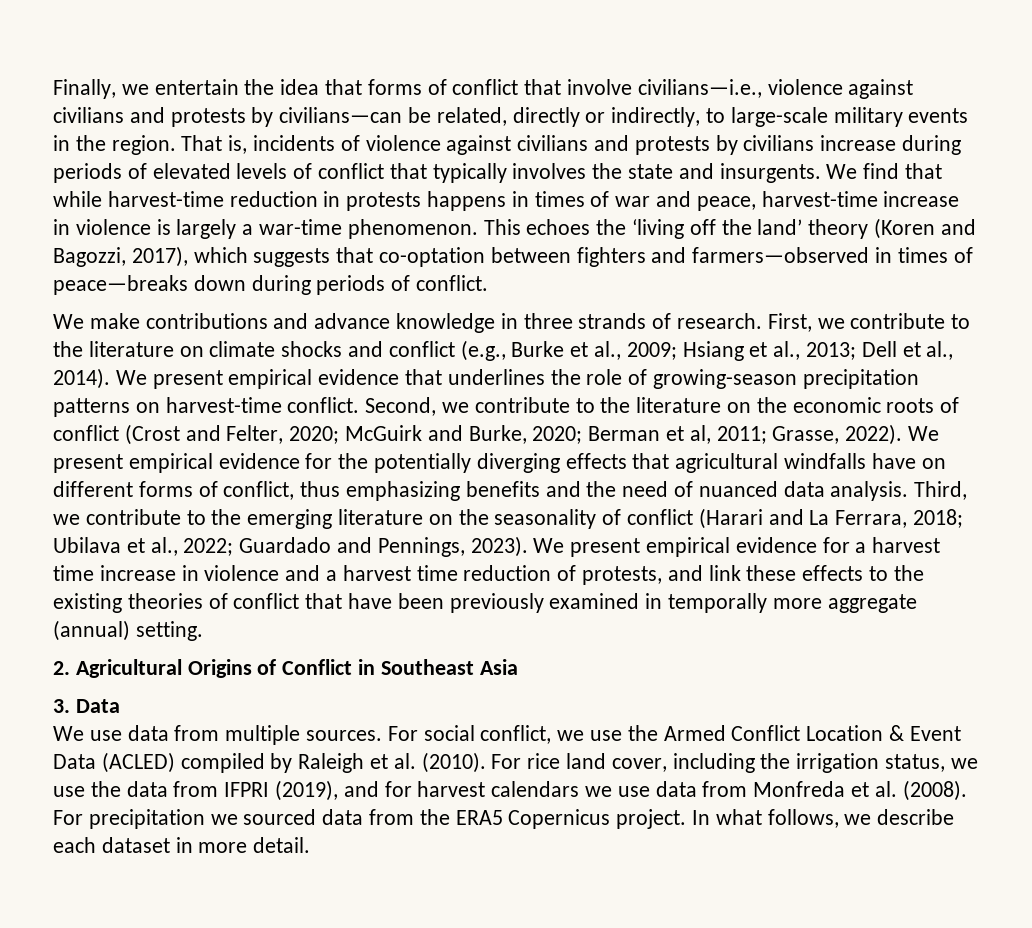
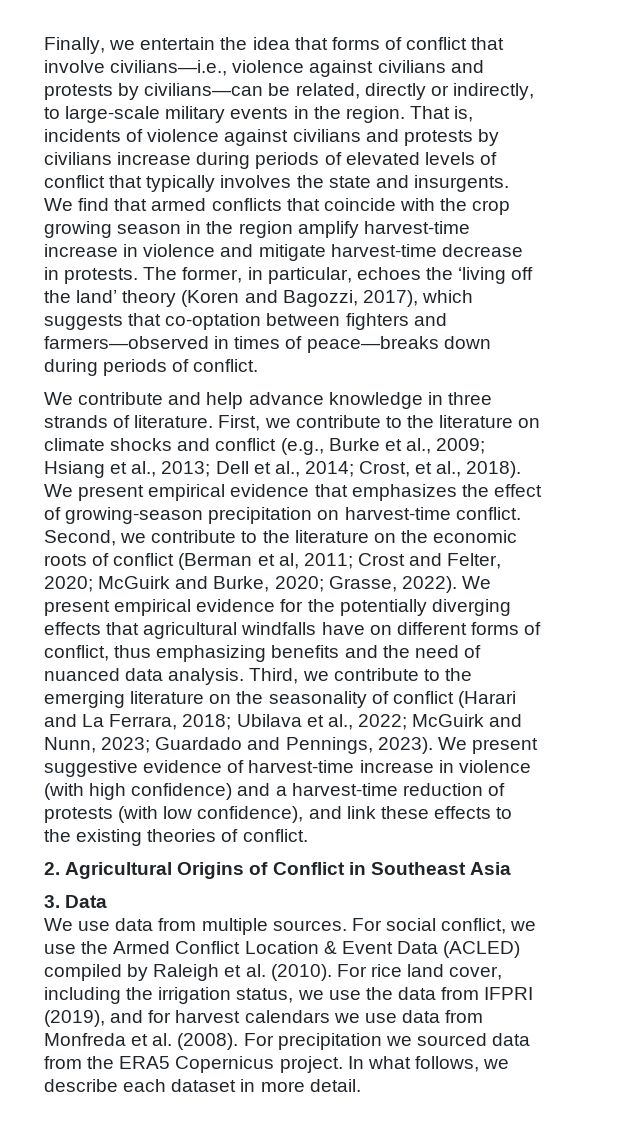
- We find that while harvest-time reduction in protests happens in times of war and peace, harvest-time increase in violence is largely a war-time phenomenon. This echoes the ‘living off the land’ theory (Koren and Bagozzi, 2017), which suggests that co-optation between fighters and farmers—observed in times of peace—breaks down during periods of conflict.
+ We find that armed conflicts that coincide with the crop growing season in the region amplify harvest-time increase in violence and mitigate harvest-time decrease in protests. The former, in particular, echoes the ‘living off the land’ theory (Koren and Bagozzi, 2017), which suggests that co-optation between fighters and farmers—observed in times of peace—breaks down during periods of conflict.
- We make contributions and advance knowledge in three strands of research.
+ We contribute and help advance knowledge in three strands of literature.
- First, we contribute to the literature on climate shocks and conflict (e.g., Burke et al., 2009; Hsiang et al., 2013; Dell et al., 2014).
+ First, we contribute to the literature on climate shocks and conflict (e.g., Burke et al., 2009; Hsiang et al., 2013; Dell et al., 2014; Crost, et al., 2018).
- We present empirical evidence that underlines the role of growing-season precipitation patterns on harvest-time conflict.
+ We present empirical evidence that emphasizes the effect of growing-season precipitation on harvest-time conflict.
- Second, we contribute to the literature on the economic roots of conflict (Crost and Felter, 2020; McGuirk and Burke, 2020; Berman et al, 2011; Grasse, 2022).
+ Second, we contribute to the literature on the economic roots of conflict (Berman et al, 2011; Crost and Felter, 2020; McGuirk and Burke, 2020; Grasse, 2022).
- Third, we contribute to the emerging literature on the seasonality of conflict (Harari and La Ferrara, 2018; Ubilava et al., 2022; Guardado and Pennings, 2023).
+ Third, we contribute to the emerging literature on the seasonality of conflict (Harari and La Ferrara, 2018; Ubilava et al., 2022; McGuirk and Nunn, 2023; Guardado and Pennings, 2023).
- We present empirical evidence for a harvest time increase in violence and a harvest time reduction of protests, and link these effects to the existing theories of conflict that have been previously examined in temporally more aggregate (annual) setting.
+ We present suggestive evidence of harvest-time increase in violence (with high confidence) and a harvest-time reduction of protests (with low confidence), and link these effects to the existing theories of conflict.

